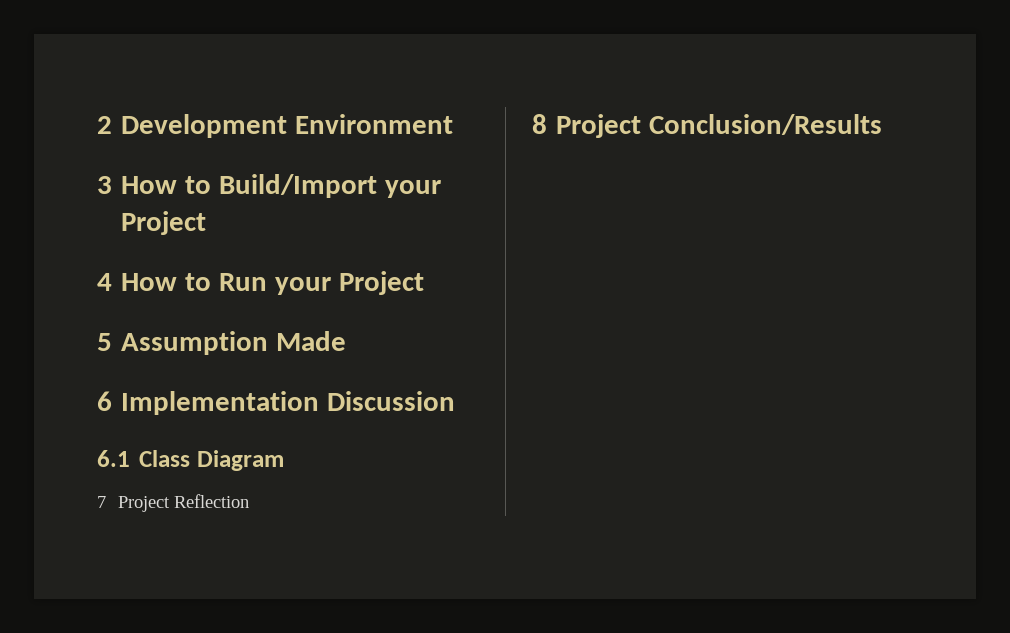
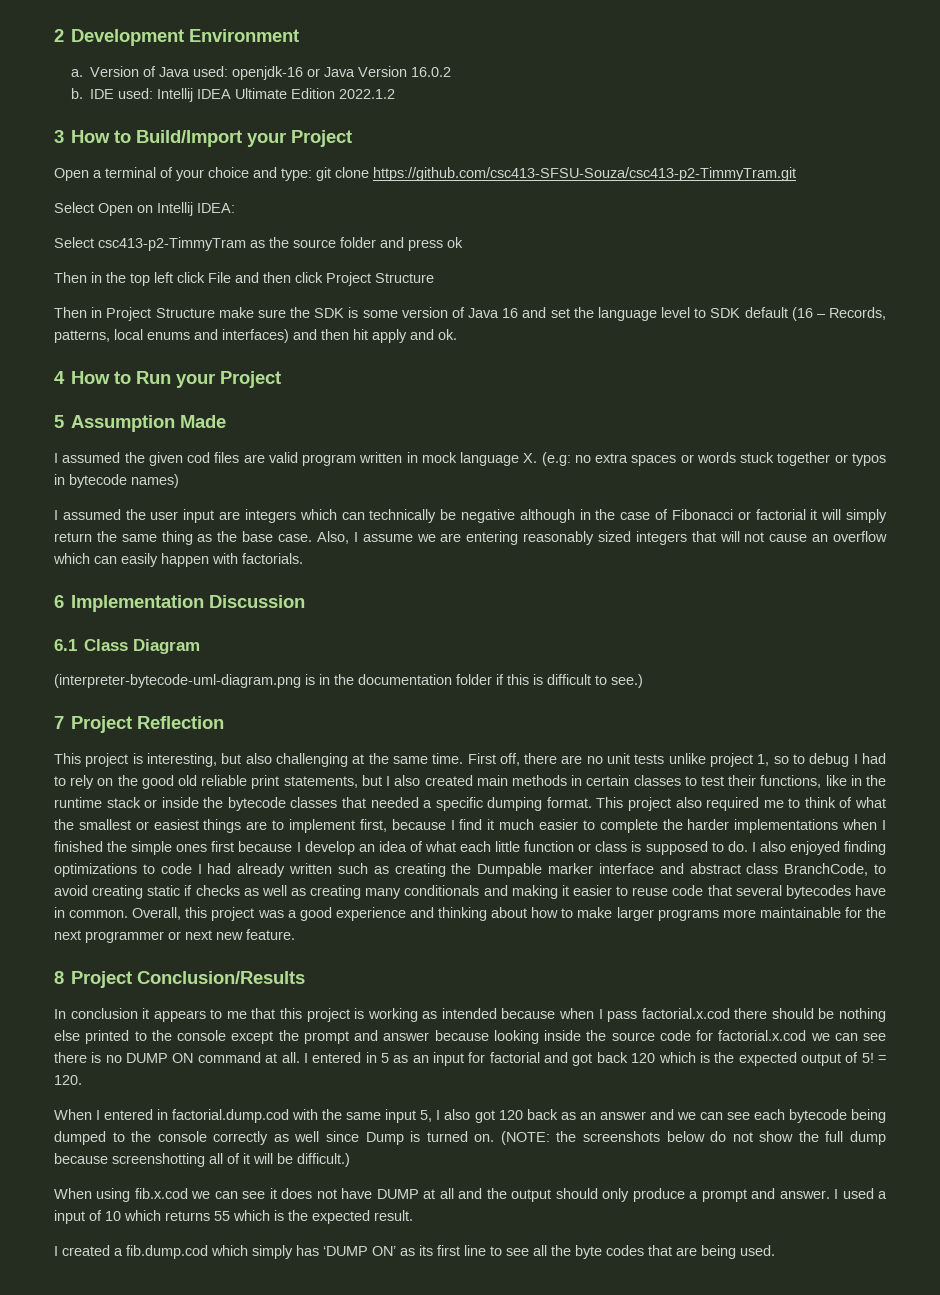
+ a. Version of Java used: openjdk-16 or Java Version 16.0.2
+ b. IDE used: Intellij IDEA Ultimate Edition 2022.1.2
+ Open a terminal of your choice and type: git clone https://github.com/csc413-SFSU-Souza/csc413-p2-TimmyTram.git
+ Select Open on Intellij IDEA:
+ Select csc413-p2-TimmyTram as the source folder and press ok
+ Then in the top left click File and then click Project Structure
+ Then in Project Structure make sure the SDK is some version of Java 16 and set the language level to SDK default (16 – Records, patterns, local enums and interfaces) and then hit apply and ok.
+ I assumed the given cod files are valid program written in mock language X. (e.g: no extra spaces or words stuck together or typos in bytecode names)
+ I assumed the user input are integers which can technically be negative although in the case of Fibonacci or factorial it will simply return the same thing as the base case. Also, I assume we are entering reasonably sized integers that will not cause an overflow which can easily happen with factorials.
+ (interpreter-bytecode-uml-diagram.png is in the documentation folder if this is difficult to see.)
  7 Project Reflection
+ This project is interesting, but also challenging at the same time. First off, there are no unit tests unlike project 1, so to debug I had to rely on the good old reliable print statements, but I also created main methods in certain classes to test their functions, like in the runtime stack or inside the bytecode classes that needed a specific dumping format. This project also required me to think of what the smallest or easiest things are to implement first, because I find it much easier to complete the harder implementations when I finished the simple ones first because I develop an idea of what each little function or class is supposed to do. I also enjoyed finding optimizations to code I had already written such as creating the Dumpable marker interface and abstract class BranchCode, to avoid creating static if checks as well as creating many conditionals and making it easier to reuse code that several bytecodes have in common. Overall, this project was a good experience and thinking about how to make larger programs more maintainable for the next programmer or next new feature.
  8 Project Conclusion/Results
+ In conclusion it appears to me that this project is working as intended because when I pass factorial.x.cod there should be nothing else printed to the console except the prompt and answer because looking inside the source code for factorial.x.cod we can see there is no DUMP ON command at all. I entered in 5 as an input for factorial and got back 120 which is the expected output of 5! = 120.
+ When I entered in factorial.dump.cod with the same input 5, I also got 120 back as an answer and we can see each bytecode being dumped to the console correctly as well since Dump is turned on. (NOTE: the screenshots below do not show the full dump because screenshotting all of it will be difficult.)
+ When using fib.x.cod we can see it does not have DUMP at all and the output should only produce a prompt and answer. I used a input of 10 which returns 55 which is the expected result.
+ I created a fib.dump.cod which simply has ‘DUMP ON’ as its first line to see all the byte codes that are being used.

